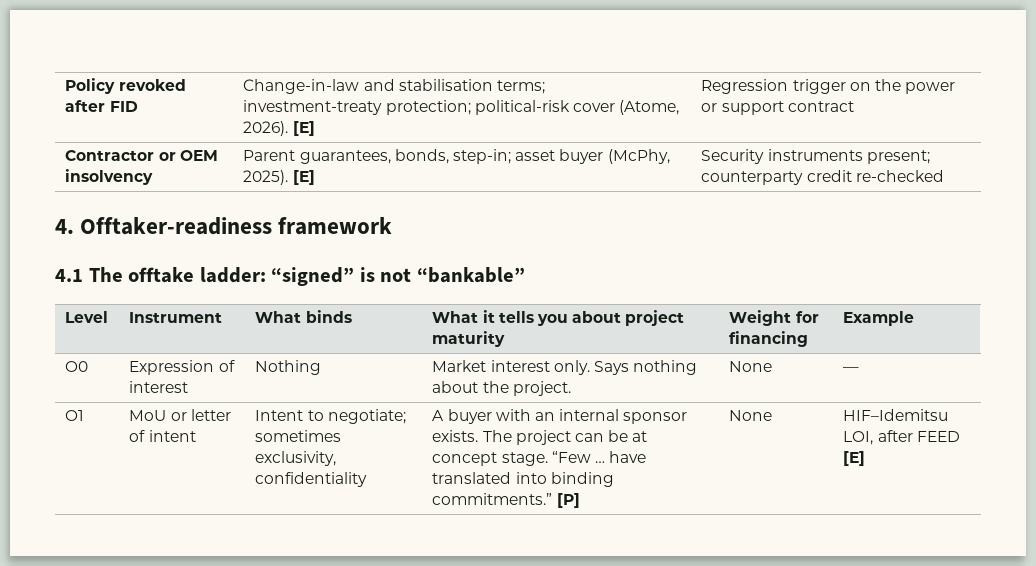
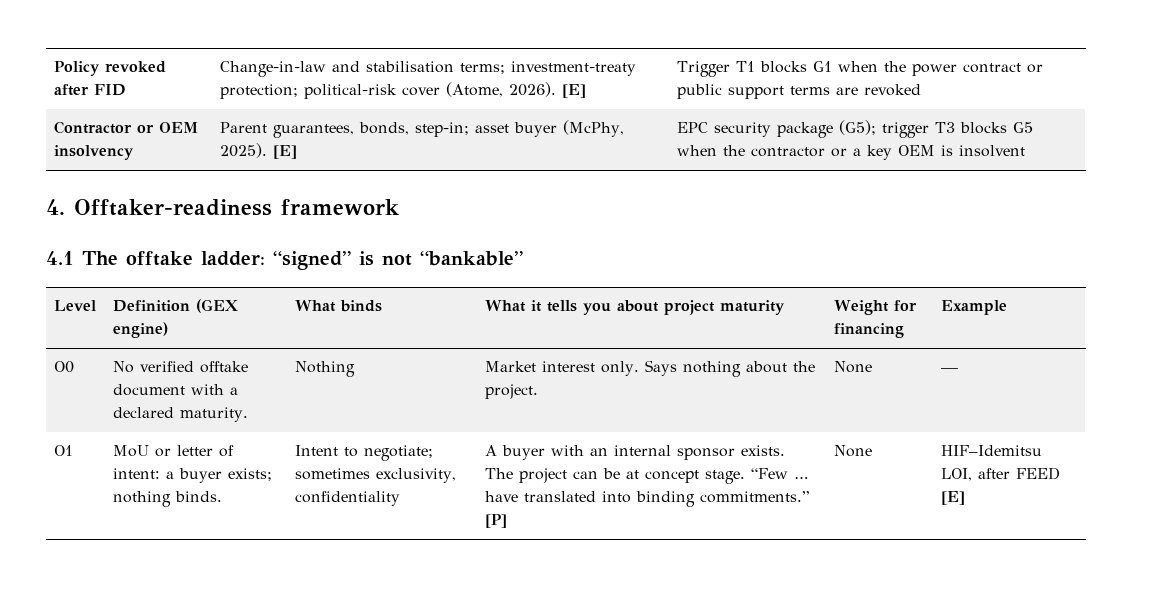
- Policy revoked after FID | Change-in-law and stabilisation terms; investment-treaty protection; political-risk cover (Atome, 2026). [E] | Regression trigger on the power or support contract
+ Policy revoked after FID | Change-in-law and stabilisation terms; investment-treaty protection; political-risk cover (Atome, 2026). [E] | Trigger T1 blocks G1 when the power contract or public support terms are revoked
- Contractor or OEM insolvency | Parent guarantees, bonds, step-in; asset buyer (McPhy, 2025). [E] | Security instruments present; counterparty credit re-checked
+ Contractor or OEM insolvency | Parent guarantees, bonds, step-in; asset buyer (McPhy, 2025). [E] | EPC security package (G5); trigger T3 blocks G5 when the contractor or a key OEM is insolvent
- Level | Instrument | What binds | What it tells you about project maturity | Weight for financing | Example
+ Level | Definition (GEX engine) | What binds | What it tells you about project maturity | Weight for financing | Example
- O0 | Expression of interest | Nothing | Market interest only. Says nothing about the project. | None | —
+ O0 | No verified offtake document with a declared maturity. | Nothing | Market interest only. Says nothing about the project. | None | —
- MoU or letter of intent
+ MoU or letter of intent: a buyer exists; nothing binds.

